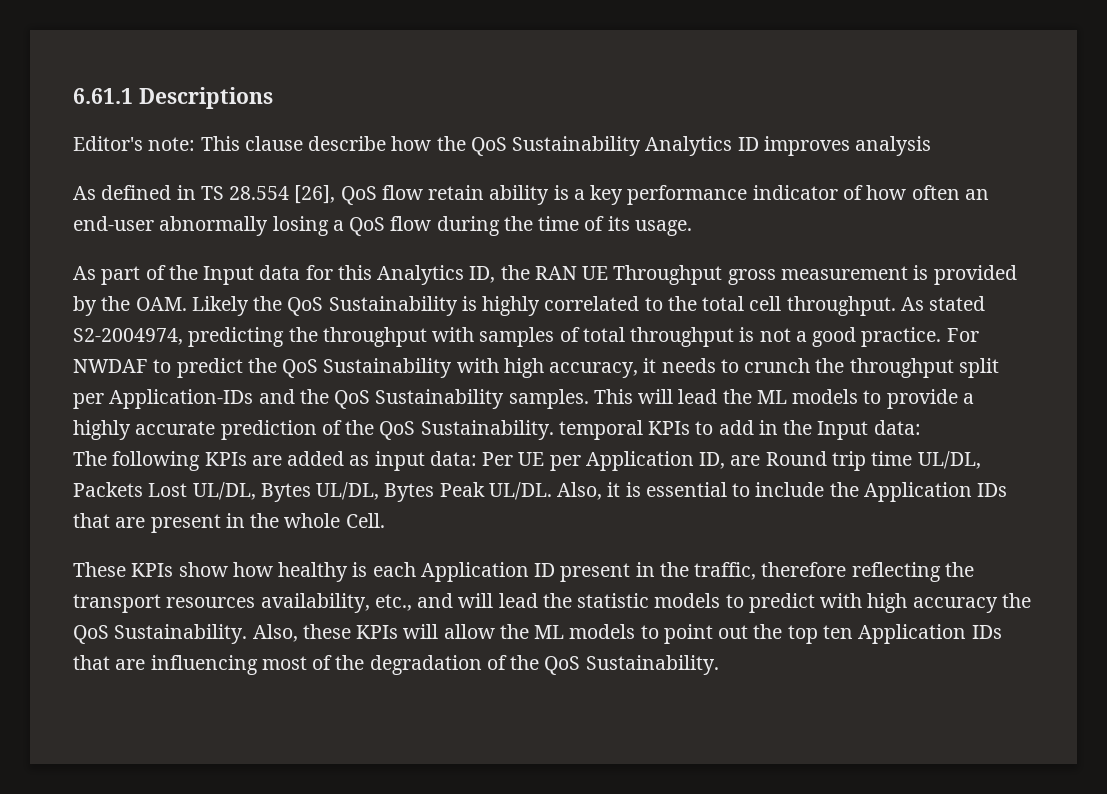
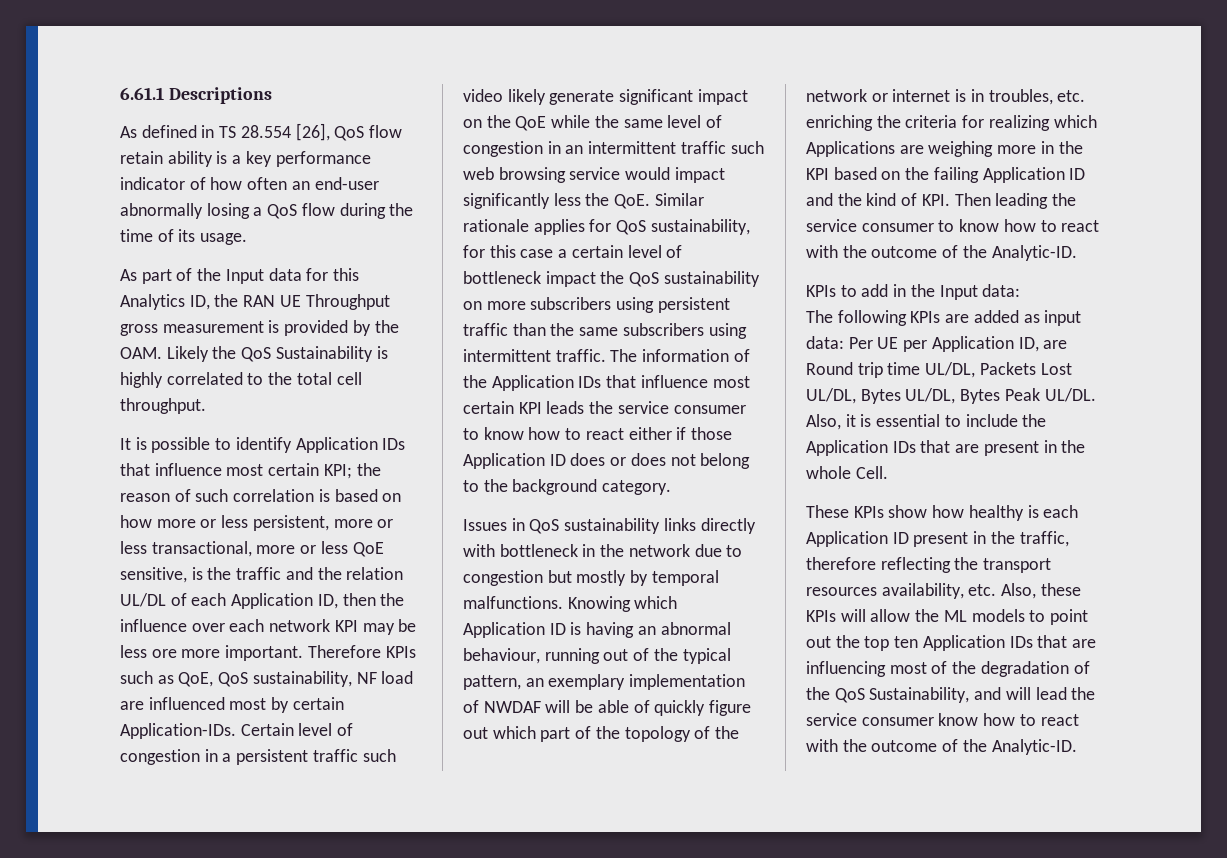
- Editor's note: This clause describe how the QoS Sustainability Analytics ID improves analysis
- As part of the Input data for this Analytics ID, the RAN UE Throughput gross measurement is provided by the OAM. Likely the QoS Sustainability is highly correlated to the total cell throughput. As stated S2-2004974, predicting the throughput with samples of total throughput is not a good practice. For NWDAF to predict the QoS Sustainability with high accuracy, it needs to crunch the throughput split per Application-IDs and the QoS Sustainability samples. This will lead the ML models to provide a highly accurate prediction of the QoS Sustainability. temporal KPIs to add in the Input data:
+ As part of the Input data for this Analytics ID, the RAN UE Throughput gross measurement is provided by the OAM. Likely the QoS Sustainability is highly correlated to the total cell throughput.
+ It is possible to identify Application IDs that influence most certain KPI; the reason of such correlation is based on how more or less persistent, more or less transactional, more or less QoE sensitive, is the traffic and the relation UL/DL of each Application ID, then the influence over each network KPI may be less ore more important. Therefore KPIs such as QoE, QoS sustainability, NF load are influenced most by certain Application-IDs. Certain level of congestion in a persistent traffic such video likely generate significant impact on the QoE while the same level of congestion in an intermittent traffic such web browsing service would impact significantly less the QoE. Similar rationale applies for QoS sustainability, for this case a certain level of bottleneck impact the QoS sustainability on more subscribers using persistent traffic than the same subscribers using intermittent traffic. The information of the Application IDs that influence most certain KPI leads the service consumer to know how to react either if those Application ID does or does not belong to the background category.
+ Issues in QoS sustainability links directly with bottleneck in the network due to congestion but mostly by temporal malfunctions. Knowing which Application ID is having an abnormal behaviour, running out of the typical pattern, an exemplary implementation of NWDAF will be able of quickly figure out which part of the topology of the network or internet is in troubles, etc. enriching the criteria for realizing which Applications are weighing more in the KPI based on the failing Application ID and the kind of KPI. Then leading the service consumer to know how to react with the outcome of the Analytic-ID.
+ KPIs to add in the Input data:
- These KPIs show how healthy is each Application ID present in the traffic, therefore reflecting the transport resources availability, etc., and will lead the statistic models to predict with high accuracy the QoS Sustainability. Also, these KPIs will allow the ML models to point out the top ten Application IDs that are influencing most of the degradation of the QoS Sustainability.
+ These KPIs show how healthy is each Application ID present in the traffic, therefore reflecting the transport resources availability, etc. Also, these KPIs will allow the ML models to point out the top ten Application IDs that are influencing most of the degradation of the QoS Sustainability, and will lead the service consumer know how to react with the outcome of the Analytic-ID.

